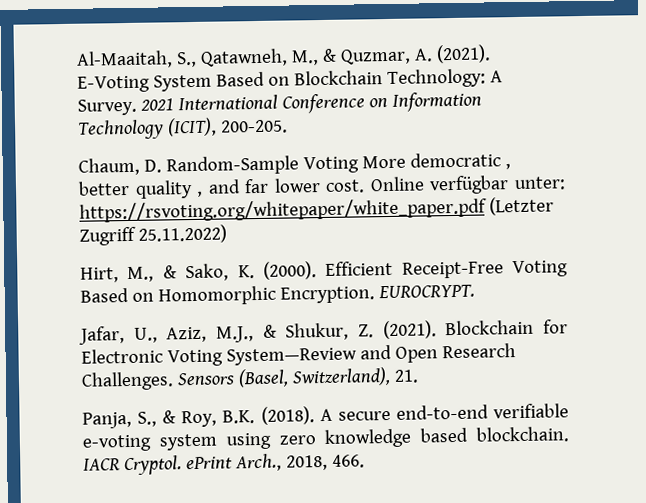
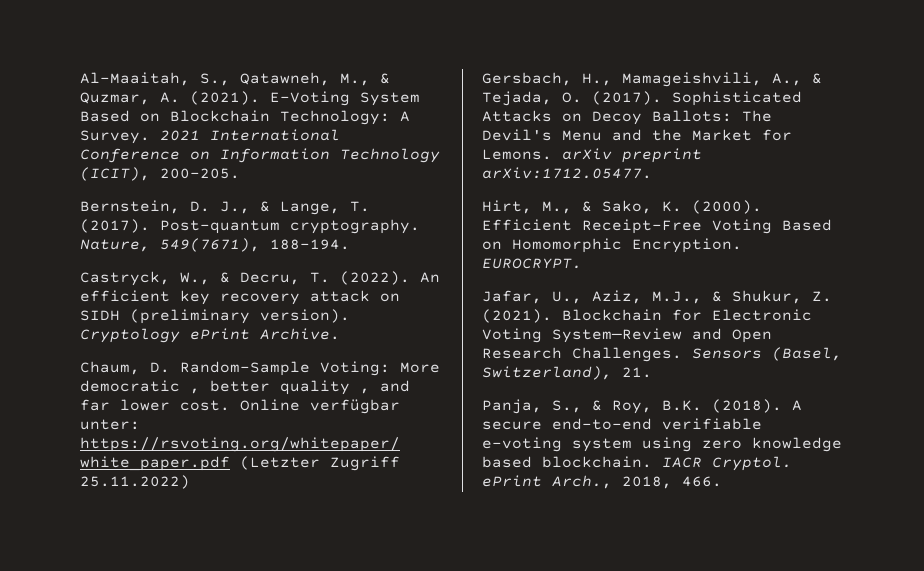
+ Bernstein, D. J., & Lange, T. (2017). Post-quantum cryptography. Nature, 549(7671), 188–194.
+ Castryck, W., & Decru, T. (2022). An efficient key recovery attack on SIDH (preliminary version). Cryptology ePrint Archive.
- Chaum, D. Random-Sample Voting More democratic , better quality , and far lower cost.
+ Chaum, D. Random-Sample Voting: More democratic , better quality , and far lower cost.
+ Gersbach, H., Mamageishvili, A., & Tejada, O. (2017). Sophisticated Attacks on Decoy Ballots: The Devil's Menu and the Market for Lemons. arXiv preprint arXiv:1712.05477.

